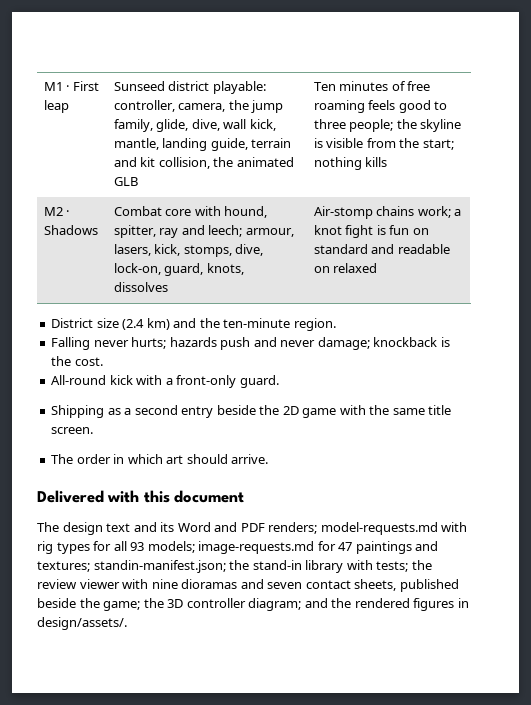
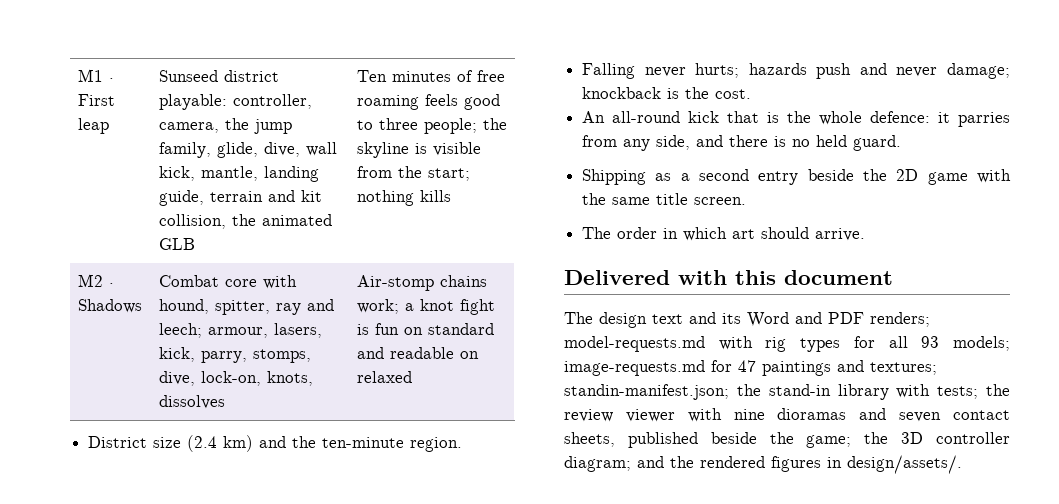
- M2 · Shadows | Combat core with hound, spitter, ray and leech; armour, lasers, kick, stomps, dive, lock-on, guard, knots, dissolves | Air-stomp chains work; a knot fight is fun on standard and readable on relaxed
+ M2 · Shadows | Combat core with hound, spitter, ray and leech; armour, lasers, kick, parry, stomps, dive, lock-on, knots, dissolves | Air-stomp chains work; a knot fight is fun on standard and readable on relaxed
- All-round kick with a front-only guard.
+ An all-round kick that is the whole defence: it parries from any side, and there is no held guard.

